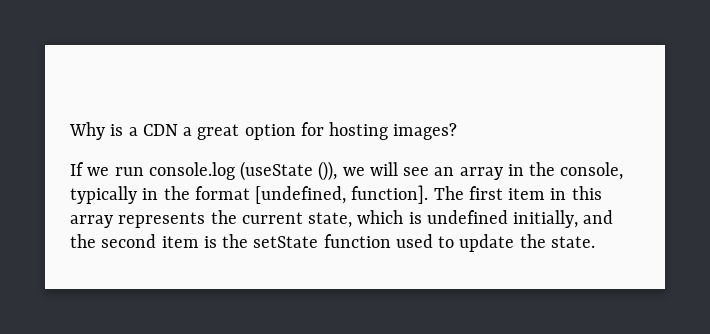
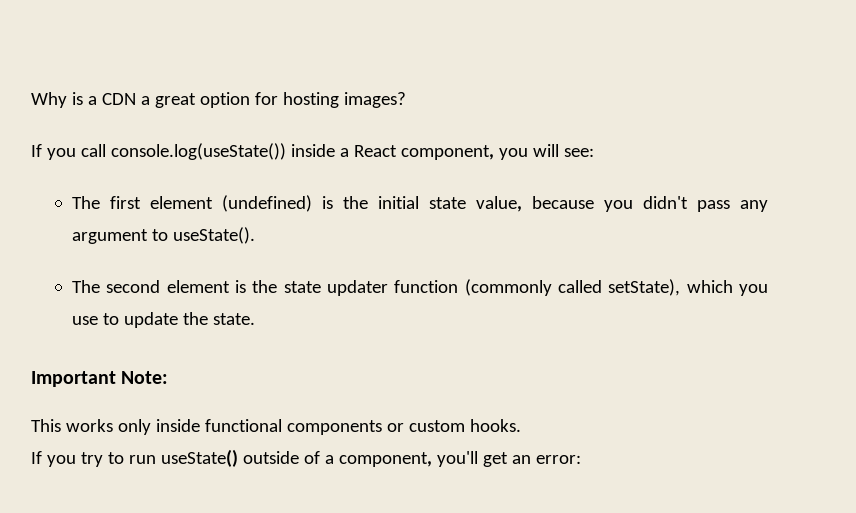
- If we run console.log (useState ()), we will see an array in the console, typically in the format [undefined, function]. The first item in this array represents the current state, which is undefined initially, and the second item is the setState function used to update the state.
+ If you call console.log(useState()) inside a React component, you will see:
+ The first element (undefined) is the initial state value, because you didn't pass any argument to useState().
+ The second element is the state updater function (commonly called setState), which you use to update the state.
+ Important Note:
+ This works only inside functional components or custom hooks.
+ If you try to run useState() outside of a component, you'll get an error:

